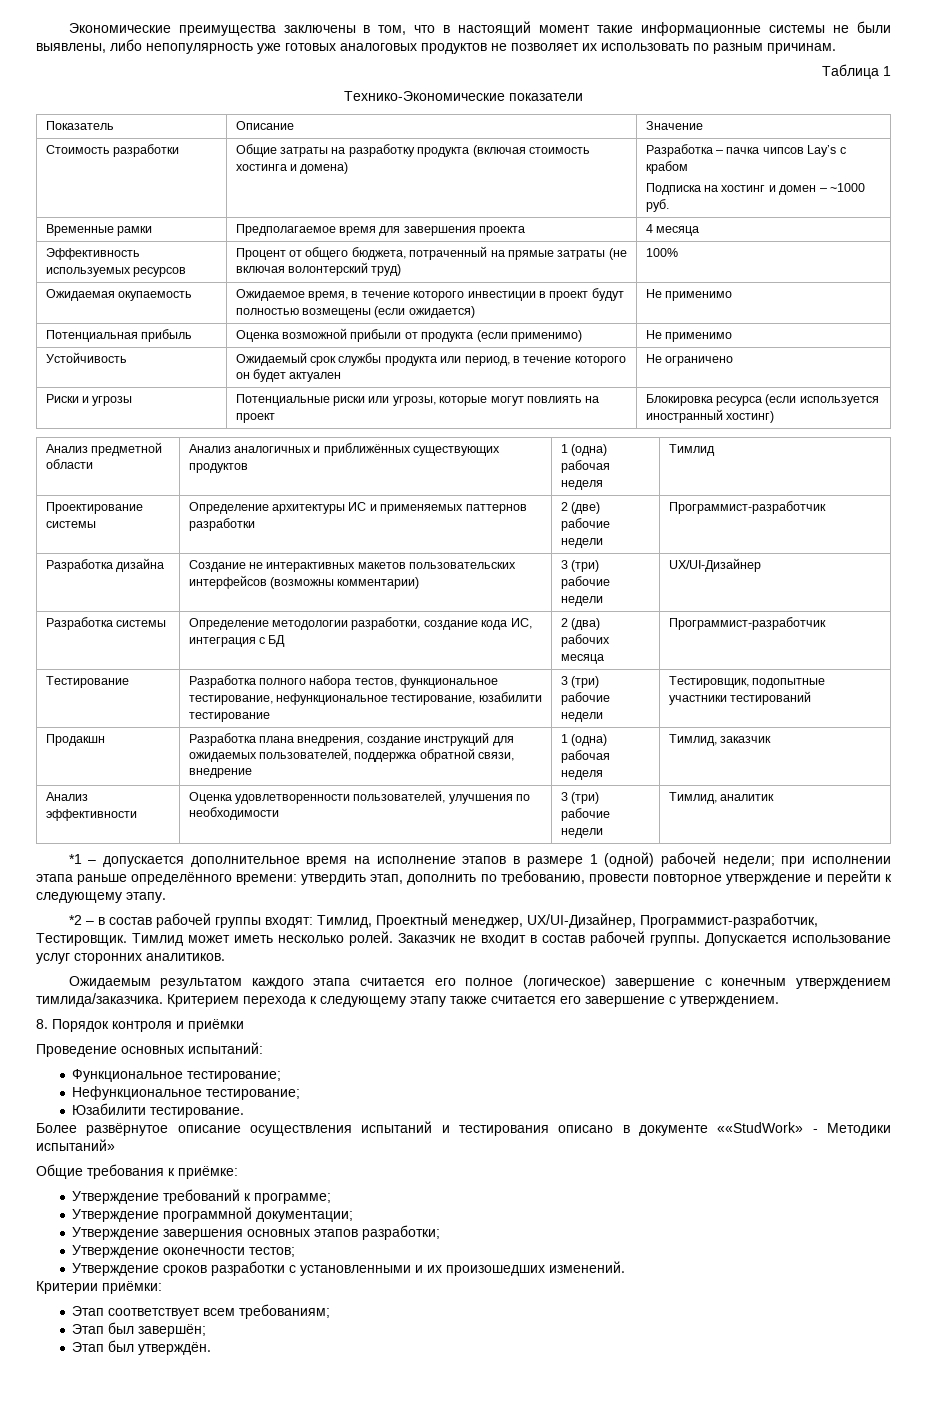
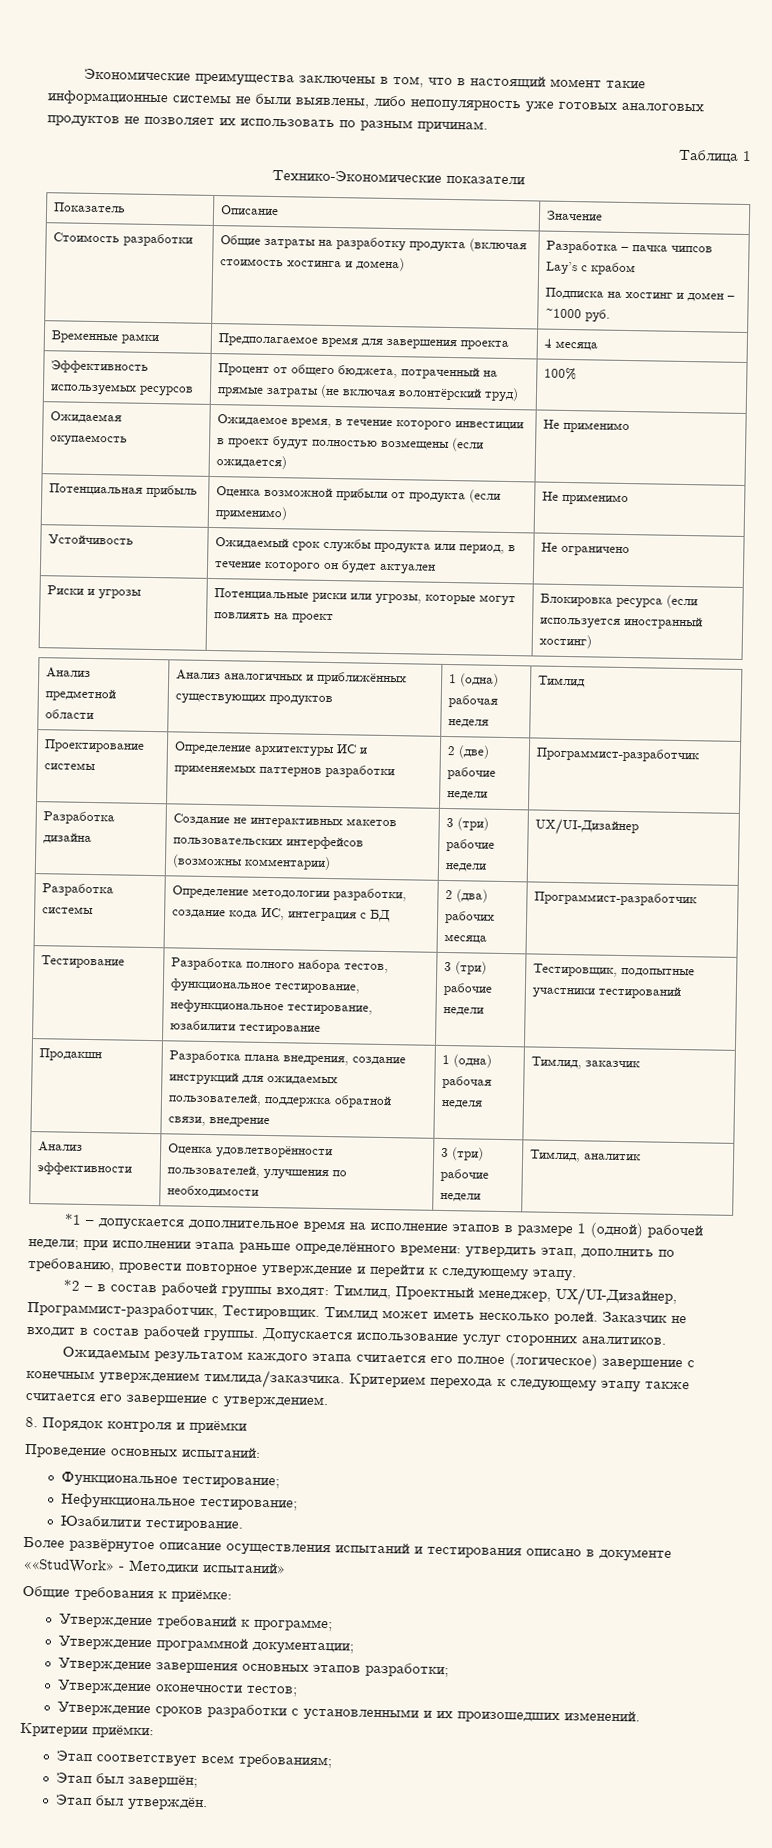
- Эффективность используемых ресурсов | Процент от общего бюджета, потраченный на прямые затраты (не включая волонтерский труд) | 100%
+ Эффективность используемых ресурсов | Процент от общего бюджета, потраченный на прямые затраты (не включая волонтёрский труд) | 100%
- Анализ эффективности | Оценка удовлетворенности пользователей, улучшения по необходимости | 3 (три) рабочие недели | Тимлид, аналитик
+ Анализ эффективности | Оценка удовлетворённости пользователей, улучшения по необходимости | 3 (три) рабочие недели | Тимлид, аналитик

